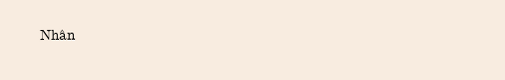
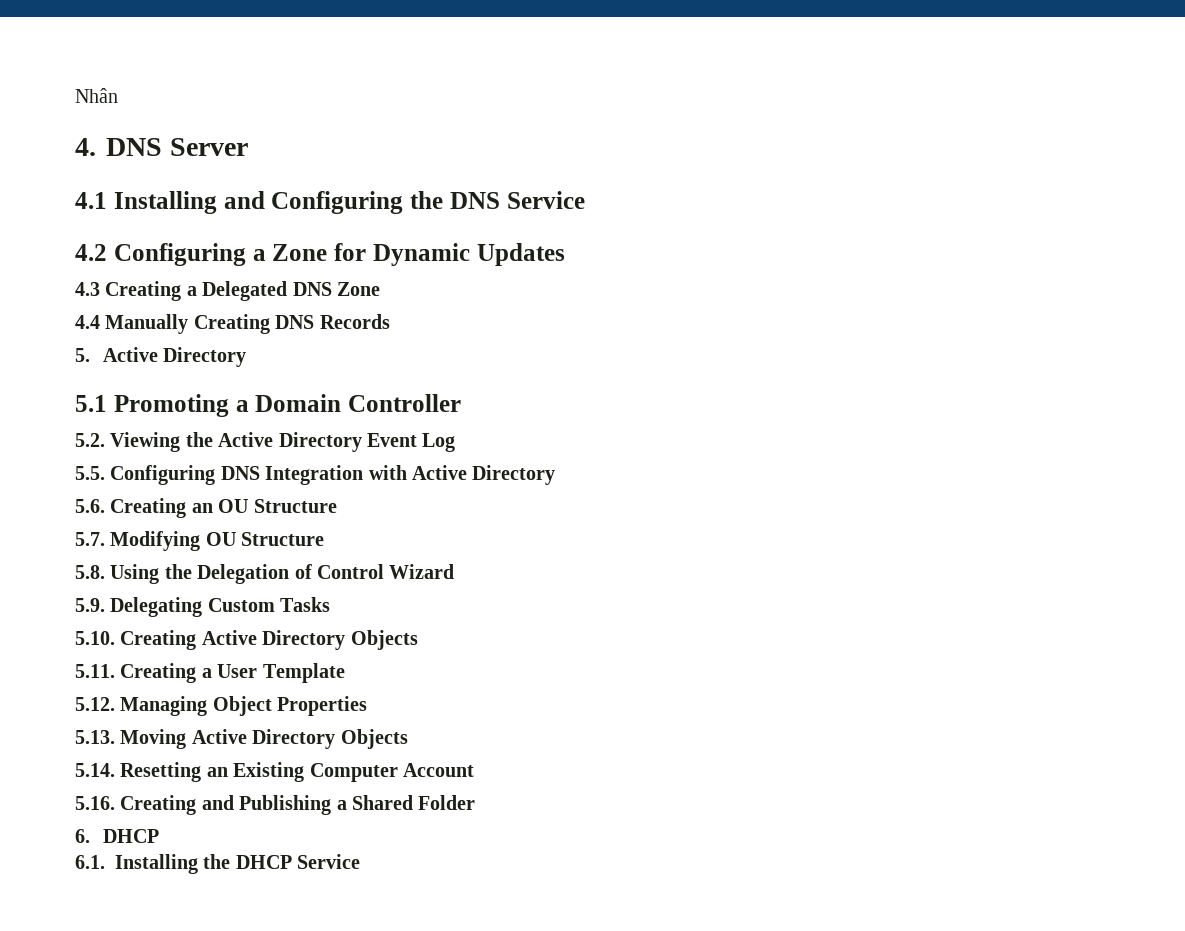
+ 4. DNS Server
+ 4.1 Installing and Configuring the DNS Service
+ 4.2 Configuring a Zone for Dynamic Updates
+ 4.3 Creating a Delegated DNS Zone
+ 4.4 Manually Creating DNS Records
+ 5. Active Directory
+ 5.1 Promoting a Domain Controller
+ 5.2. Viewing the Active Directory Event Log
+ 5.5. Configuring DNS Integration with Active Directory
+ 5.6. Creating an OU Structure
+ 5.7. Modifying OU Structure
+ 5.8. Using the Delegation of Control Wizard
+ 5.9. Delegating Custom Tasks
+ 5.10. Creating Active Directory Objects
+ 5.11. Creating a User Template
+ 5.12. Managing Object Properties
+ 5.13. Moving Active Directory Objects
+ 5.14. Resetting an Existing Computer Account
+ 5.16. Creating and Publishing a Shared Folder
+ 6. DHCP
+ 6.1. Installing the DHCP Service

